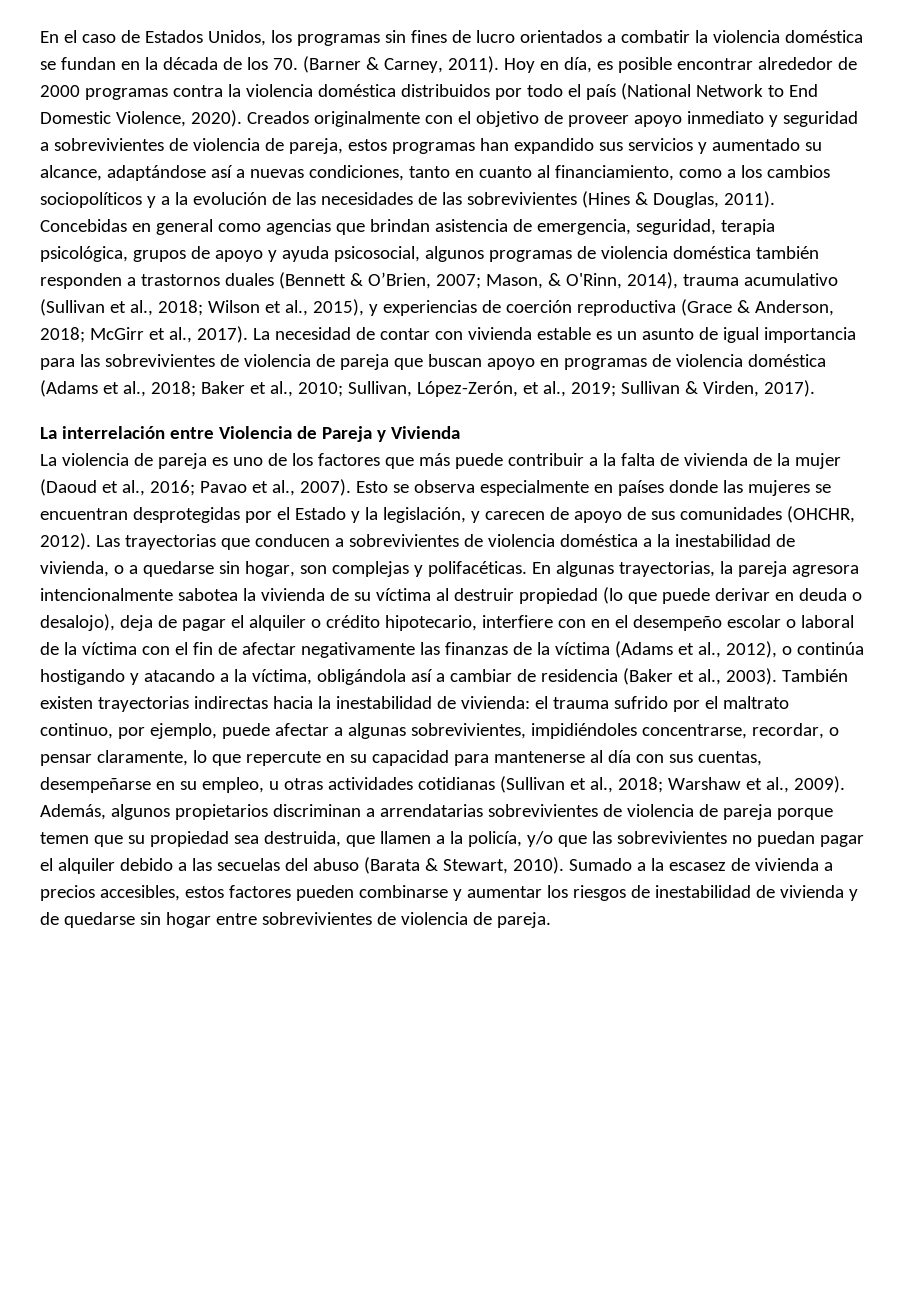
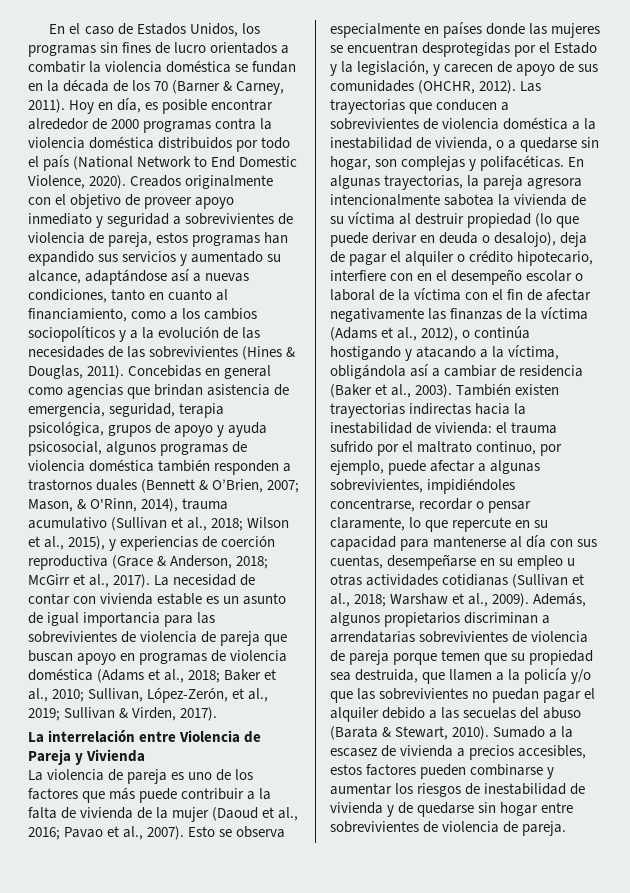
- En el caso de Estados Unidos, los programas sin fines de lucro orientados a combatir la violencia doméstica se fundan en la década de los 70. (Barner & Carney, 2011).
+ En el caso de Estados Unidos, los programas sin fines de lucro orientados a combatir la violencia doméstica se fundan en la década de los 70 (Barner & Carney, 2011).
- También existen trayectorias indirectas hacia la inestabilidad de vivienda: el trauma sufrido por el maltrato continuo, por ejemplo, puede afectar a algunas sobrevivientes, impidiéndoles concentrarse, recordar, o pensar claramente, lo que repercute en su capacidad para mantenerse al día con sus cuentas, desempeñarse en su empleo, u otras actividades cotidianas (Sullivan et al., 2018; Warshaw et al., 2009).
+ También existen trayectorias indirectas hacia la inestabilidad de vivienda: el trauma sufrido por el maltrato continuo, por ejemplo, puede afectar a algunas sobrevivientes, impidiéndoles concentrarse, recordar o pensar claramente, lo que repercute en su capacidad para mantenerse al día con sus cuentas, desempeñarse en su empleo u otras actividades cotidianas (Sullivan et al., 2018; Warshaw et al., 2009).
- Además, algunos propietarios discriminan a arrendatarias sobrevivientes de violencia de pareja porque temen que su propiedad sea destruida, que llamen a la policía, y/o que las sobrevivientes no puedan pagar el alquiler debido a las secuelas del abuso (Barata & Stewart, 2010).
+ Además, algunos propietarios discriminan a arrendatarias sobrevivientes de violencia de pareja porque temen que su propiedad sea destruida, que llamen a la policía y/o que las sobrevivientes no puedan pagar el alquiler debido a las secuelas del abuso (Barata & Stewart, 2010).

